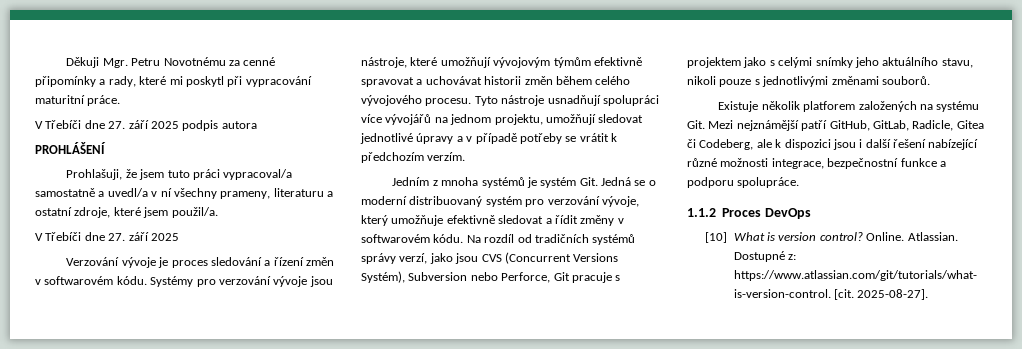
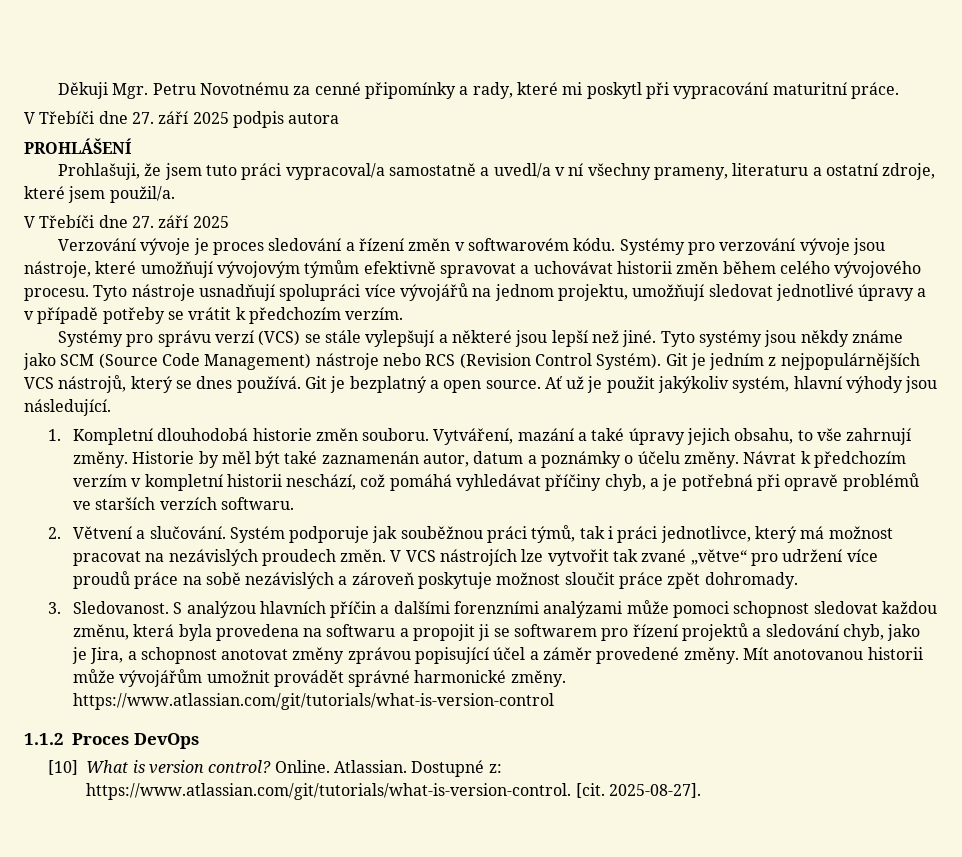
- Jedním z mnoha systémů je systém Git. Jedná se o moderní distribuovaný systém pro verzování vývoje, který umožňuje efektivně sledovat a řídit změny v softwarovém kódu. Na rozdíl od tradičních systémů správy verzí, jako jsou CVS (Concurrent Versions Systém), Subversion nebo Perforce, Git pracuje s projektem jako s celými snímky jeho aktuálního stavu, nikoli pouze s jednotlivými změnami souborů.
- Existuje několik platforem založených na systému Git. Mezi nejznámější patří GitHub, GitLab, Radicle, Gitea či Codeberg, ale k dispozici jsou i další řešení nabízející různé možnosti integrace, bezpečnostní funkce a podporu spolupráce.
+ Systémy pro správu verzí (VCS) se stále vylepšují a některé jsou lepší než jiné. Tyto systémy jsou někdy známe jako SCM (Source Code Management) nástroje nebo RCS (Revision Control Systém). Git je jedním z nejpopulárnějších VCS nástrojů, který se dnes používá. Git je bezplatný a open source. Ať už je použit jakýkoliv systém, hlavní výhody jsou následující.
+ 1. Kompletní dlouhodobá historie změn souboru. Vytváření, mazání a také úpravy jejich obsahu, to vše zahrnují změny. Historie by měl být také zaznamenán autor, datum a poznámky o účelu změny. Návrat k předchozím verzím v kompletní historii neschází, což pomáhá vyhledávat příčiny chyb, a je potřebná při opravě problémů ve starších verzích softwaru.
+ 2. Větvení a slučování. Systém podporuje jak souběžnou práci týmů, tak i práci jednotlivce, který má možnost pracovat na nezávislých proudech změn. V VCS nástrojích lze vytvořit tak zvané „větve“ pro udržení více proudů práce na sobě nezávislých a zároveň poskytuje možnost sloučit práce zpět dohromady.
+ 3. Sledovanost. S analýzou hlavních příčin a dalšími forenzními analýzami může pomoci schopnost sledovat každou změnu, která byla provedena na softwaru a propojit ji se softwarem pro řízení projektů a sledování chyb, jako je Jira, a schopnost anotovat změny zprávou popisující účel a záměr provedené změny. Mít anotovanou historii může vývojářům umožnit provádět správné harmonické změny. https://www.atlassian.com/git/tutorials/what-is-version-control

